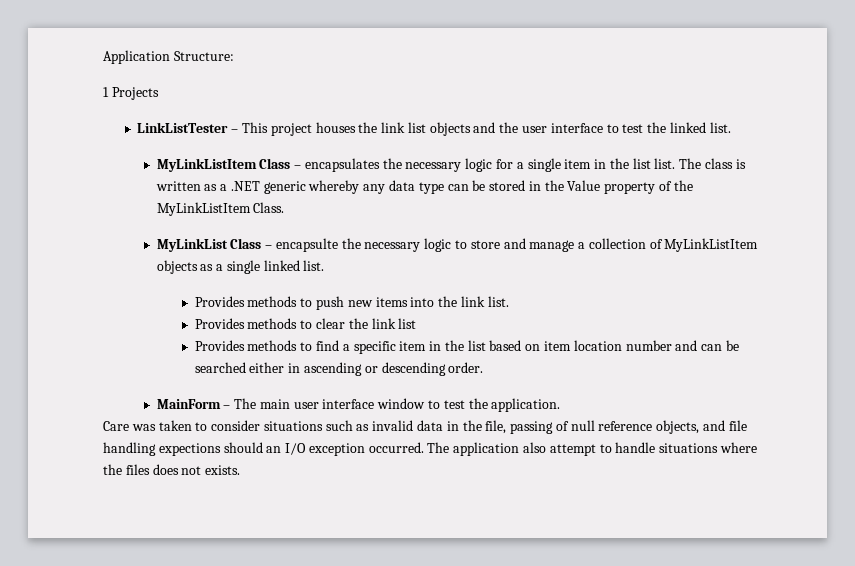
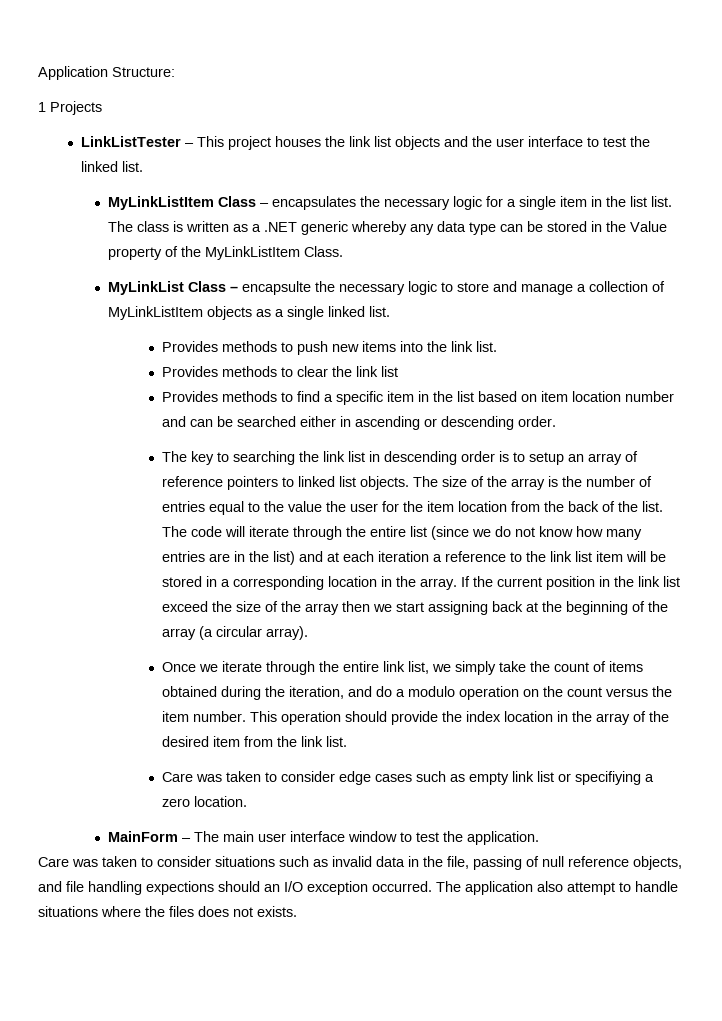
+ The key to searching the link list in descending order is to setup an array of reference pointers to linked list objects. The size of the array is the number of entries equal to the value the user for the item location from the back of the list. The code will iterate through the entire list (since we do not know how many entries are in the list) and at each iteration a reference to the link list item will be stored in a corresponding location in the array. If the current position in the link list exceed the size of the array then we start assigning back at the beginning of the array (a circular array).
+ Once we iterate through the entire link list, we simply take the count of items obtained during the iteration, and do a modulo operation on the count versus the item number. This operation should provide the index location in the array of the desired item from the link list.
+ Care was taken to consider edge cases such as empty link list or specifiying a zero location.

